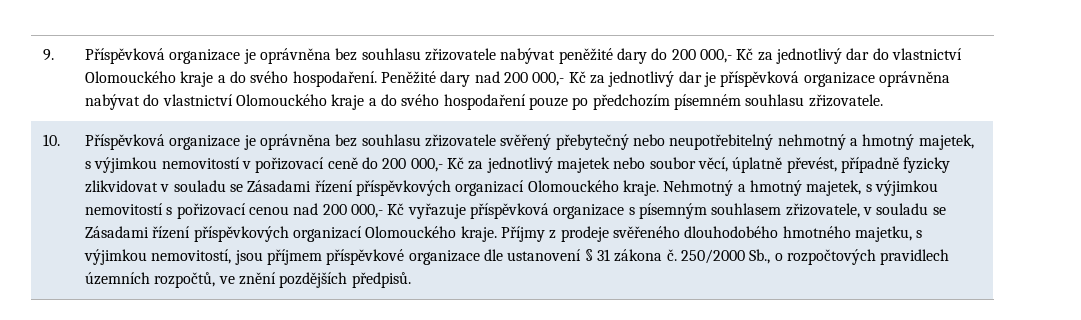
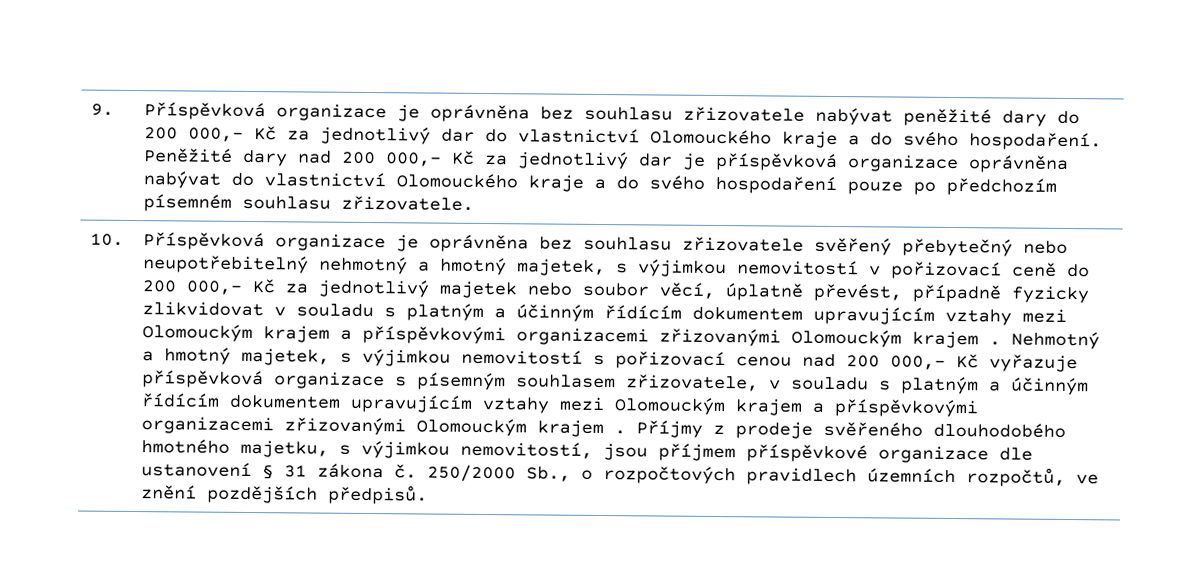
- Příspěvková organizace je oprávněna bez souhlasu zřizovatele svěřený přebytečný nebo neupotřebitelný nehmotný a hmotný majetek, s výjimkou nemovitostí v pořizovací ceně do 200 000,- Kč za jednotlivý majetek nebo soubor věcí, úplatně převést, případně fyzicky zlikvidovat v souladu se Zásadami řízení příspěvkových organizací Olomouckého kraje.
+ Příspěvková organizace je oprávněna bez souhlasu zřizovatele svěřený přebytečný nebo neupotřebitelný nehmotný a hmotný majetek, s výjimkou nemovitostí v pořizovací ceně do 200 000,- Kč za jednotlivý majetek nebo soubor věcí, úplatně převést, případně fyzicky zlikvidovat v souladu s platným a účinným řídícím dokumentem upravujícím vztahy mezi Olomouckým krajem a příspěvkovými organizacemi zřizovanými Olomouckým krajem .
- Nehmotný a hmotný majetek, s výjimkou nemovitostí s pořizovací cenou nad 200 000,- Kč vyřazuje příspěvková organizace s písemným souhlasem zřizovatele, v souladu se Zásadami řízení příspěvkových organizací Olomouckého kraje.
+ Nehmotný a hmotný majetek, s výjimkou nemovitostí s pořizovací cenou nad 200 000,- Kč vyřazuje příspěvková organizace s písemným souhlasem zřizovatele, v souladu s platným a účinným řídícím dokumentem upravujícím vztahy mezi Olomouckým krajem a příspěvkovými organizacemi zřizovanými Olomouckým krajem .

